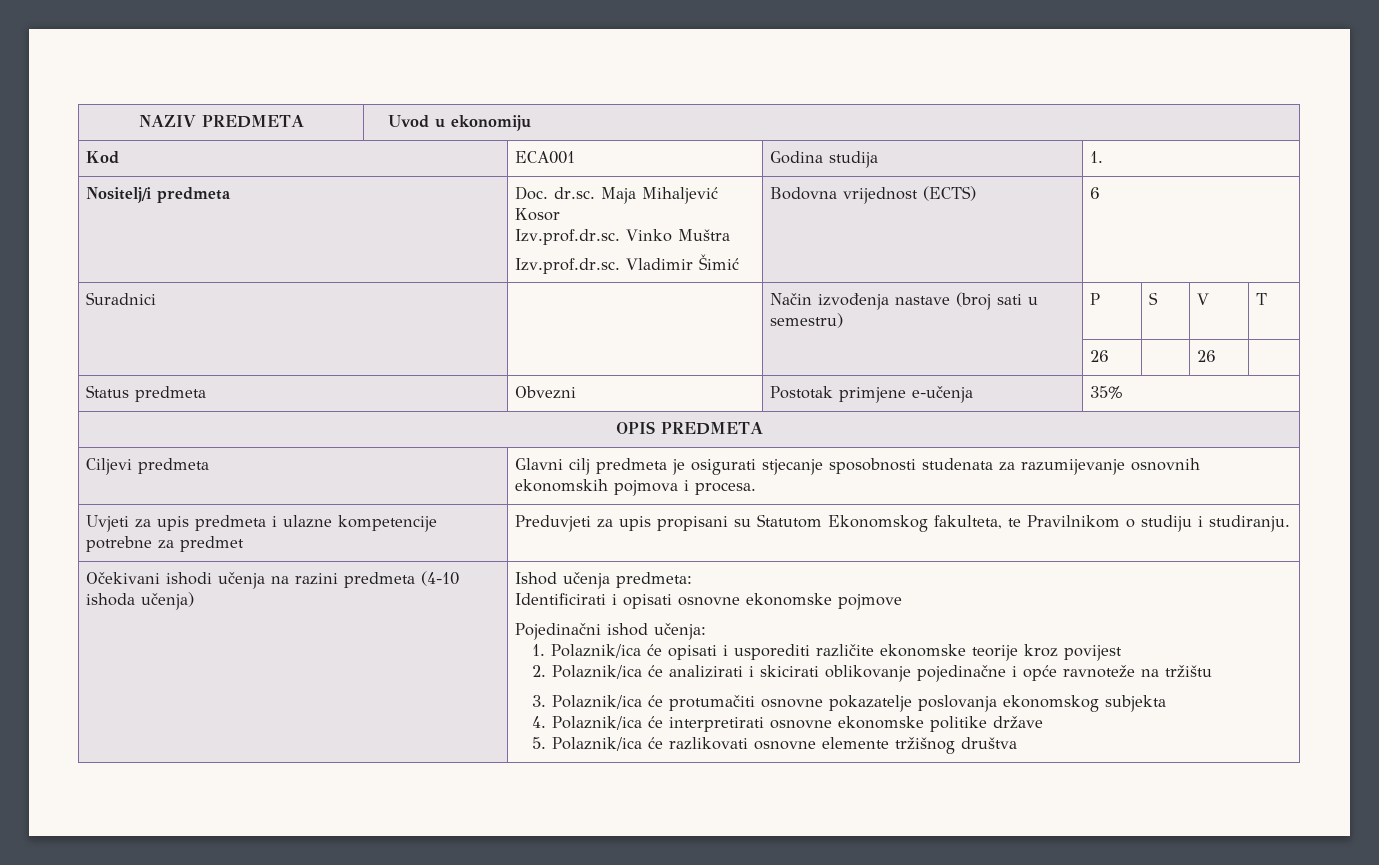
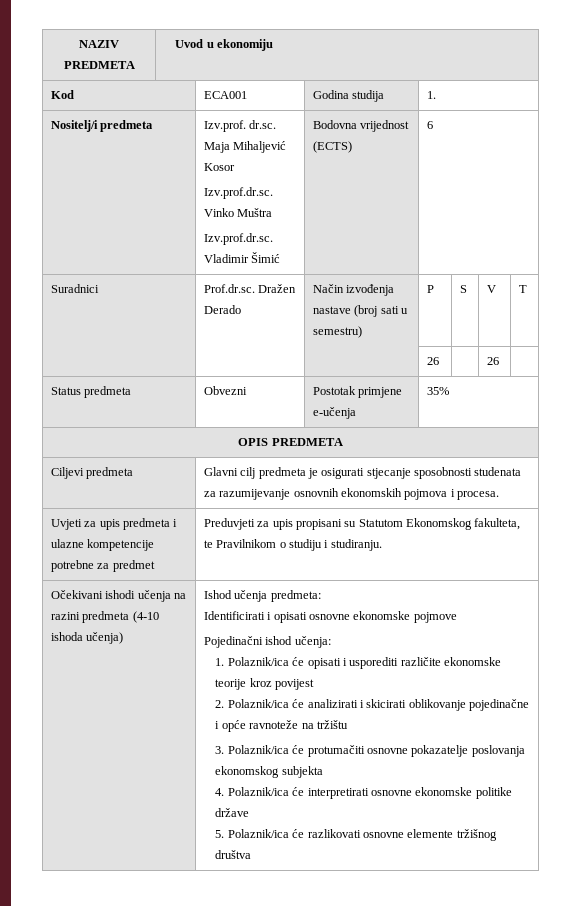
- Nositelj/i predmeta | Doc. dr.sc. Maja Mihaljević Kosor
+ Nositelj/i predmeta | Izv.prof. dr.sc. Maja Mihaljević Kosor
- Suradnici | | Način izvođenja nastave (broj sati u semestru) | P | S | V | T
+ Suradnici | Prof.dr.sc. Dražen Derado | Način izvođenja nastave (broj sati u semestru) | P | S | V | T

